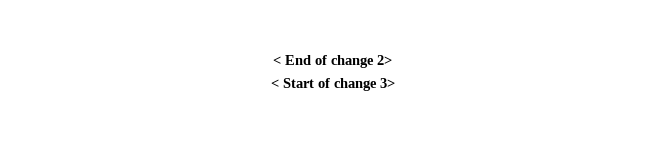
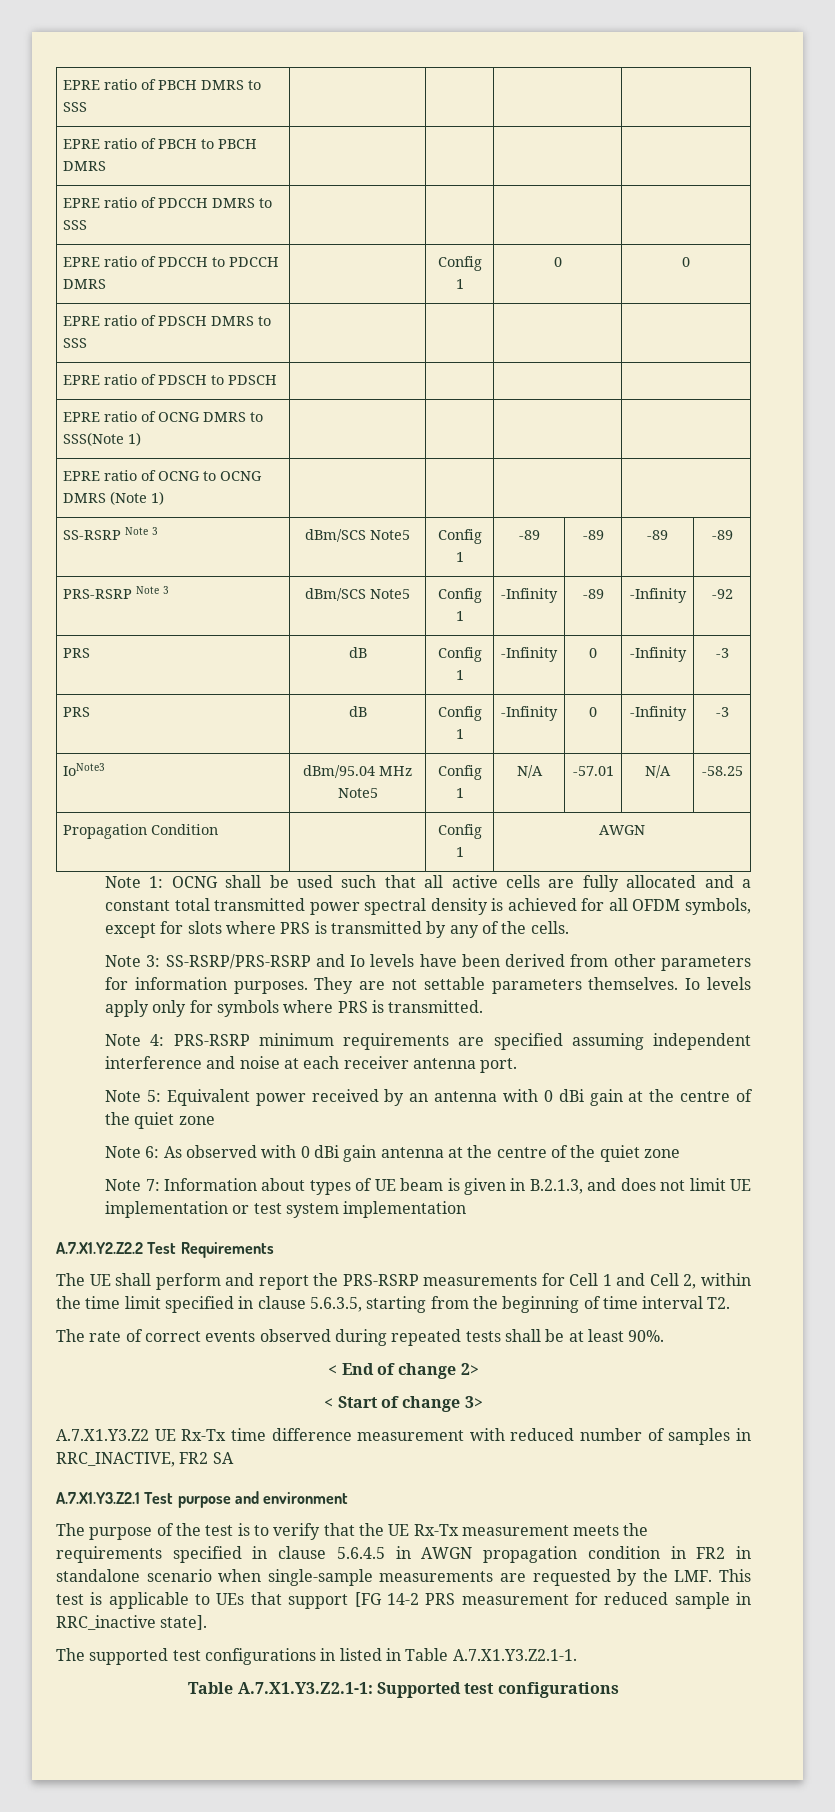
+ EPRE ratio of PBCH DMRS to SSS | | | |
+ EPRE ratio of PBCH to PBCH DMRS | | | |
+ EPRE ratio of PDCCH DMRS to SSS | | | |
+ EPRE ratio of PDCCH to PDCCH DMRS | | Config 1 | 0 | 0
+ EPRE ratio of PDSCH DMRS to SSS | | | |
+ EPRE ratio of PDSCH to PDSCH | | | |
+ EPRE ratio of OCNG DMRS to SSS(Note 1) | | | |
+ EPRE ratio of OCNG to OCNG DMRS (Note 1) | | | |
+ SS-RSRP Note 3 | dBm/SCS Note5 | Config 1 | -89 | -89 | -89 | -89
+ PRS-RSRP Note 3 | dBm/SCS Note5 | Config 1 | -Infinity | -89 | -Infinity | -92
+ PRS | dB | Config 1 | -Infinity | 0 | -Infinity | -3
+ PRS | dB | Config 1 | -Infinity | 0 | -Infinity | -3
+ IoNote3 | dBm/95.04 MHz Note5 | Config 1 | N/A | -57.01 | N/A | -58.25
+ Propagation Condition | | Config 1 | AWGN
+ Note 1: OCNG shall be used such that all active cells are fully allocated and a constant total transmitted power spectral density is achieved for all OFDM symbols, except for slots where PRS is transmitted by any of the cells.
+ Note 3: SS-RSRP/PRS-RSRP and Io levels have been derived from other parameters for information purposes. They are not settable parameters themselves. Io levels apply only for symbols where PRS is transmitted.
+ Note 4: PRS-RSRP minimum requirements are specified assuming independent interference and noise at each receiver antenna port.
+ Note 5: Equivalent power received by an antenna with 0 dBi gain at the centre of the quiet zone
+ Note 6: As observed with 0 dBi gain antenna at the centre of the quiet zone
+ Note 7: Information about types of UE beam is given in B.2.1.3, and does not limit UE implementation or test system implementation
+ A.7.X1.Y2.Z2.2 Test Requirements
+ The UE shall perform and report the PRS-RSRP measurements for Cell 1 and Cell 2, within the time limit specified in clause 5.6.3.5, starting from the beginning of time interval T2.
+ The rate of correct events observed during repeated tests shall be at least 90%.
+ A.7.X1.Y3.Z2 UE Rx-Tx time difference measurement with reduced number of samples in RRC_INACTIVE, FR2 SA
+ A.7.X1.Y3.Z2.1 Test purpose and environment
+ The purpose of the test is to verify that the UE Rx-Tx measurement meets the requirements specified in clause 5.6.4.5 in AWGN propagation condition in FR2 in standalone scenario when single-sample measurements are requested by the LMF. This test is applicable to UEs that support [FG 14-2 PRS measurement for reduced sample in RRC_inactive state].
+ The supported test configurations in listed in Table A.7.X1.Y3.Z2.1-1.
+ Table A.7.X1.Y3.Z2.1-1: Supported test configurations

